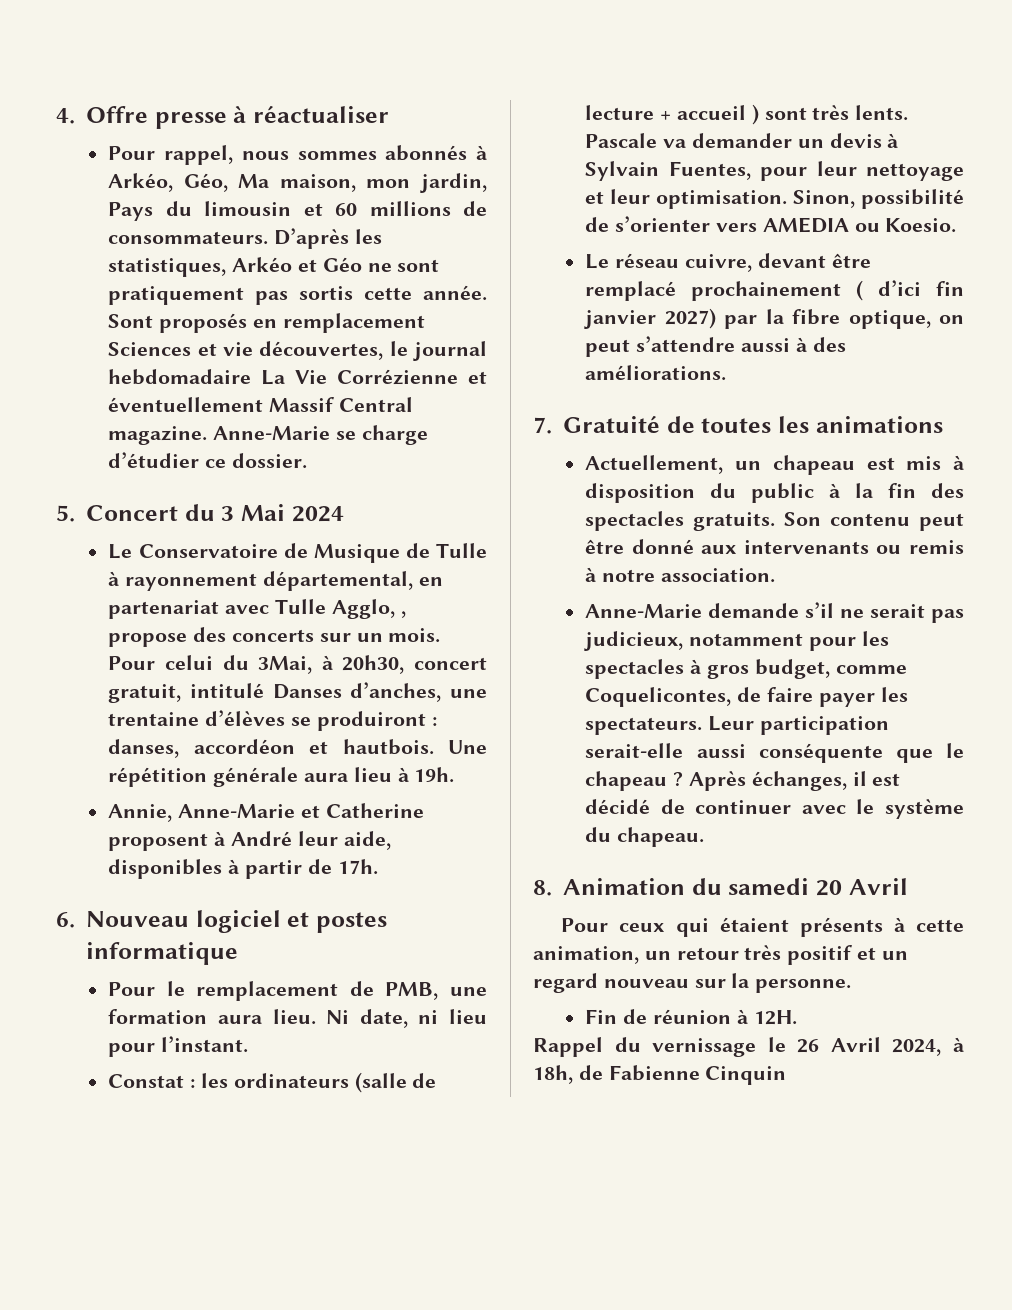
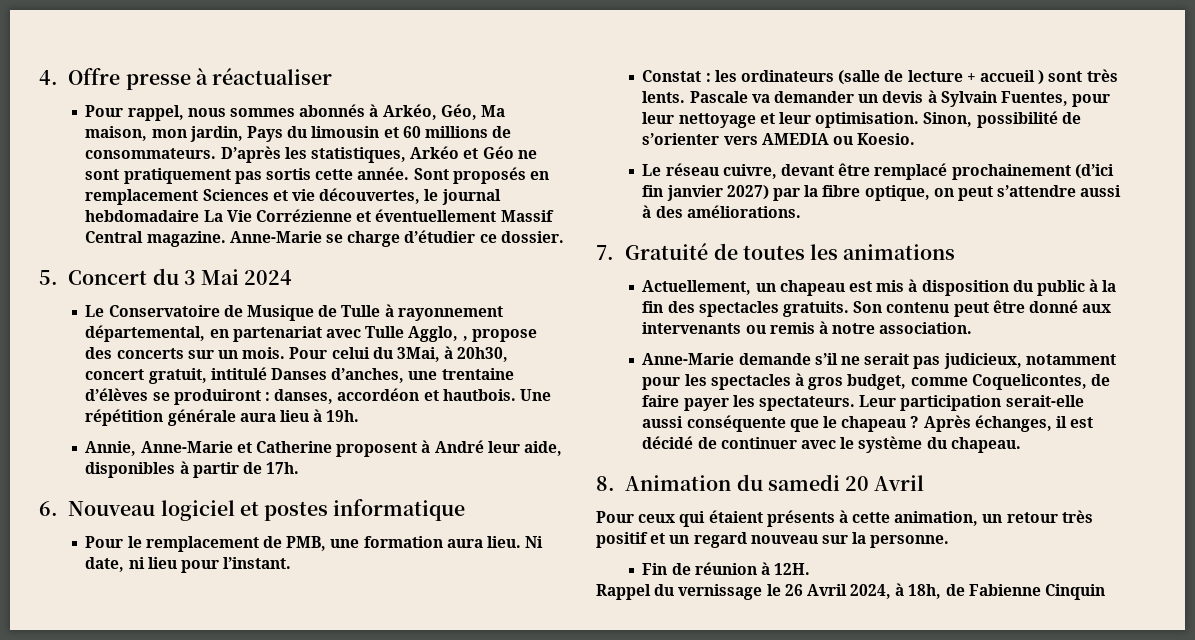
- Le réseau cuivre, devant être remplacé prochainement ( d’ici fin janvier 2027) par la fibre optique, on peut s’attendre aussi à des améliorations.
+ Le réseau cuivre, devant être remplacé prochainement (d’ici fin janvier 2027) par la fibre optique, on peut s’attendre aussi à des améliorations.

